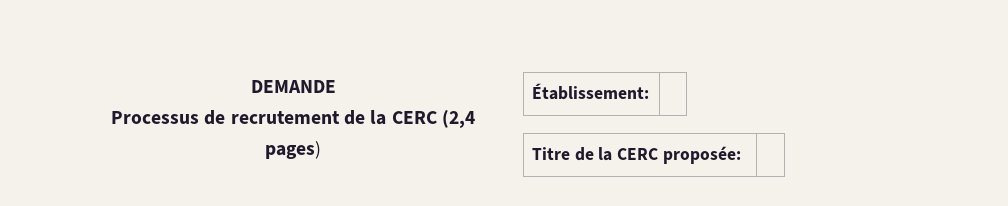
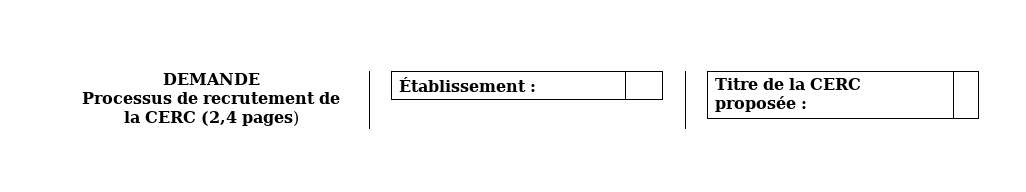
- Établissement: |
+ Établissement : |
- Titre de la CERC proposée: |
+ Titre de la CERC proposée : |

